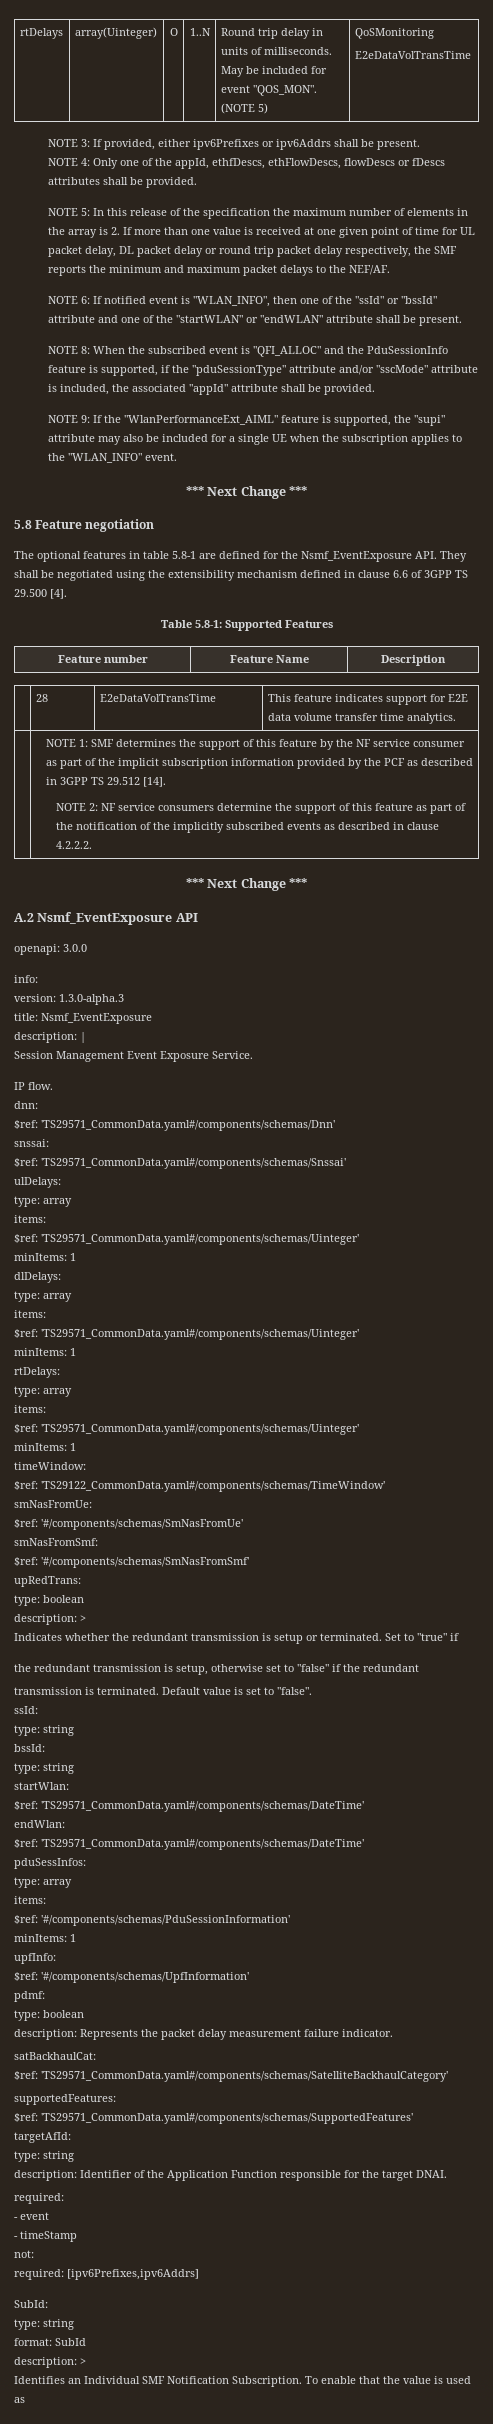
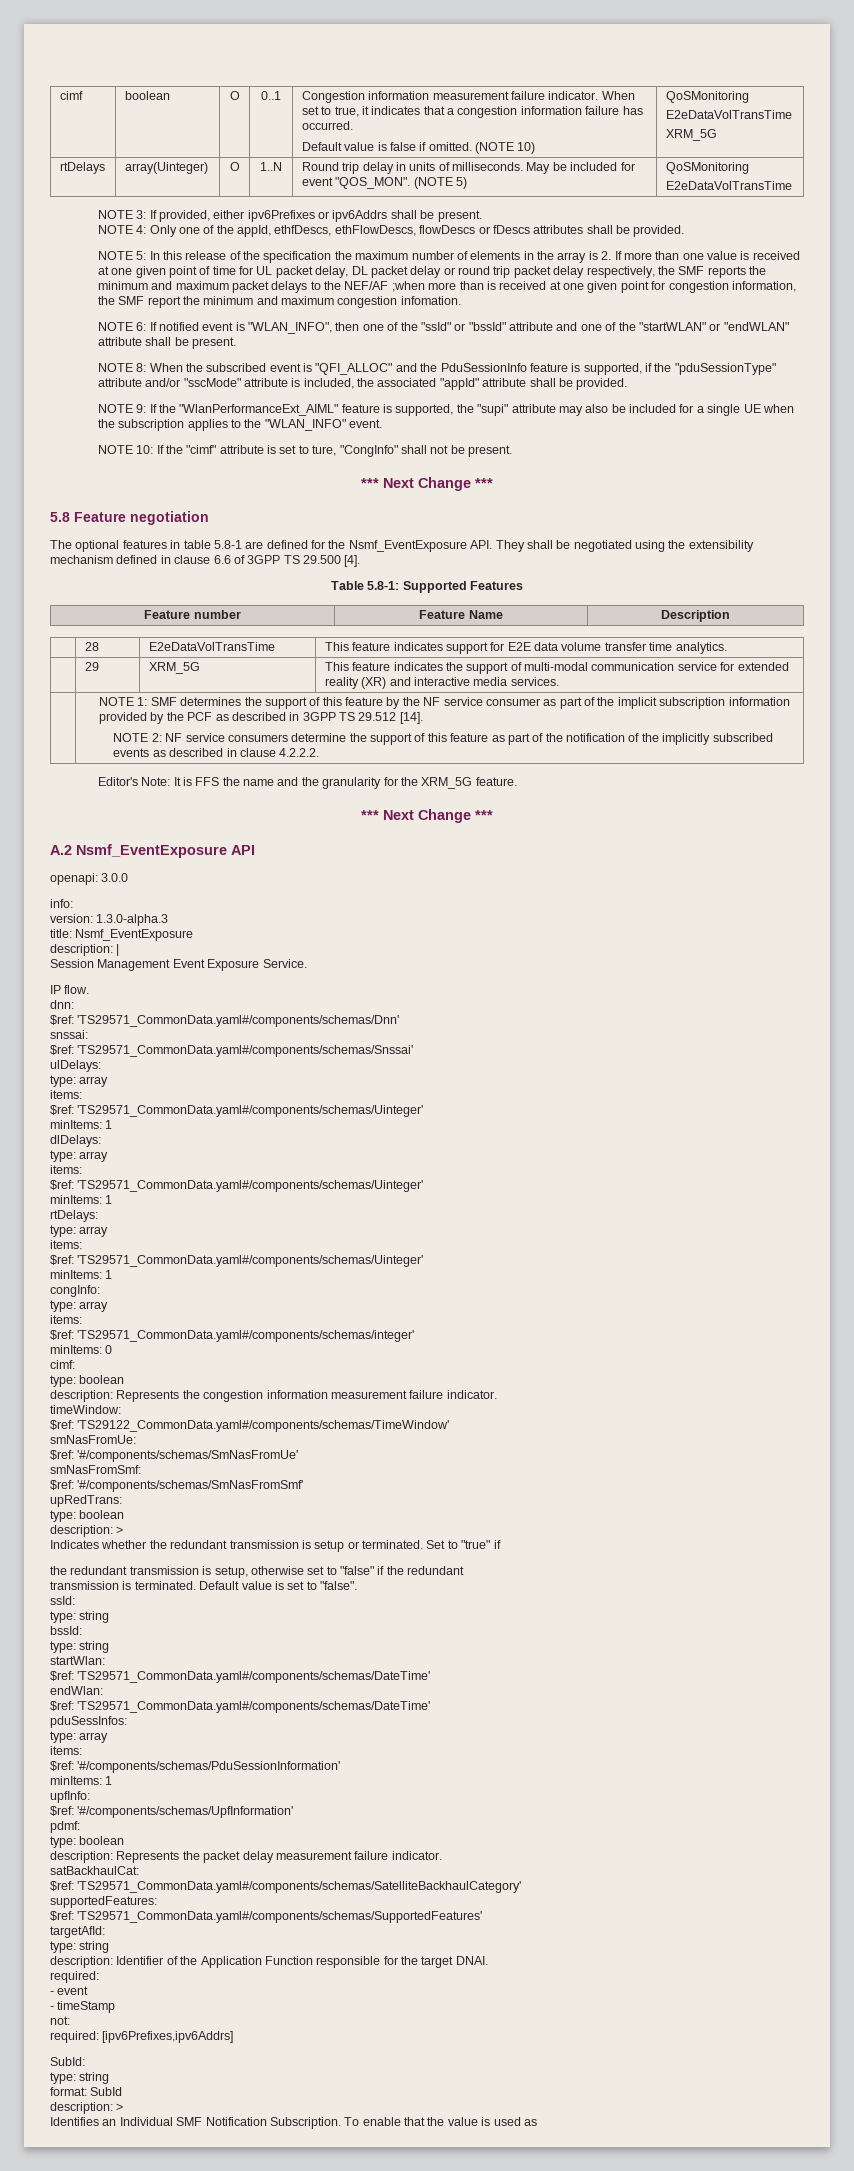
+ cimf | boolean | O | 0..1 | Congestion information measurement failure indicator. When set to true, it indicates that a congestion information failure has occurred.
+ Default value is false if omitted. (NOTE 10) | QoSMonitoring
+ E2eDataVolTransTime
+ XRM_5G
- NOTE 5: In this release of the specification the maximum number of elements in the array is 2. If more than one value is received at one given point of time for UL packet delay, DL packet delay or round trip packet delay respectively, the SMF reports the minimum and maximum packet delays to the NEF/AF.
+ NOTE 5: In this release of the specification the maximum number of elements in the array is 2. If more than one value is received at one given point of time for UL packet delay, DL packet delay or round trip packet delay respectively, the SMF reports the minimum and maximum packet delays to the NEF/AF ;when more than is received at one given point for congestion information, the SMF report the minimum and maximum congestion infomation.
+ NOTE 10: If the "cimf" attribute is set to ture, "CongInfo" shall not be present.
+ | 29 | XRM_5G | This feature indicates the support of multi-modal communication service for extended reality (XR) and interactive media services.
+ Editor's Note: It is FFS the name and the granularity for the XRM_5G feature.
+ congInfo:
+ type: array
+ items:
+ $ref: 'TS29571_CommonData.yaml#/components/schemas/integer'
+ minItems: 0
+ cimf:
+ type: boolean
+ description: Represents the congestion information measurement failure indicator.

